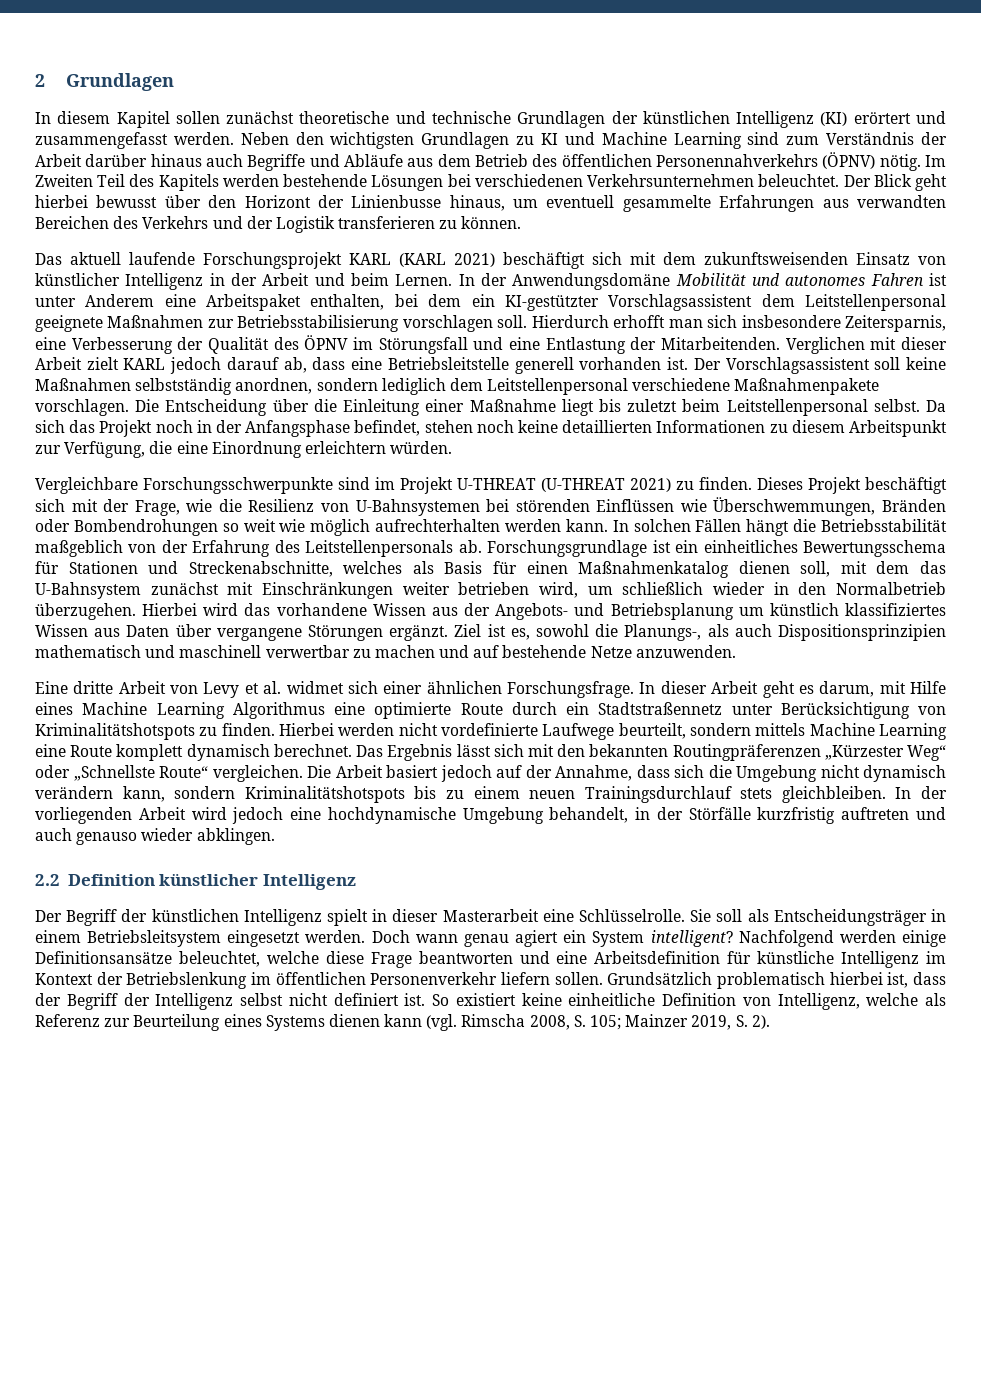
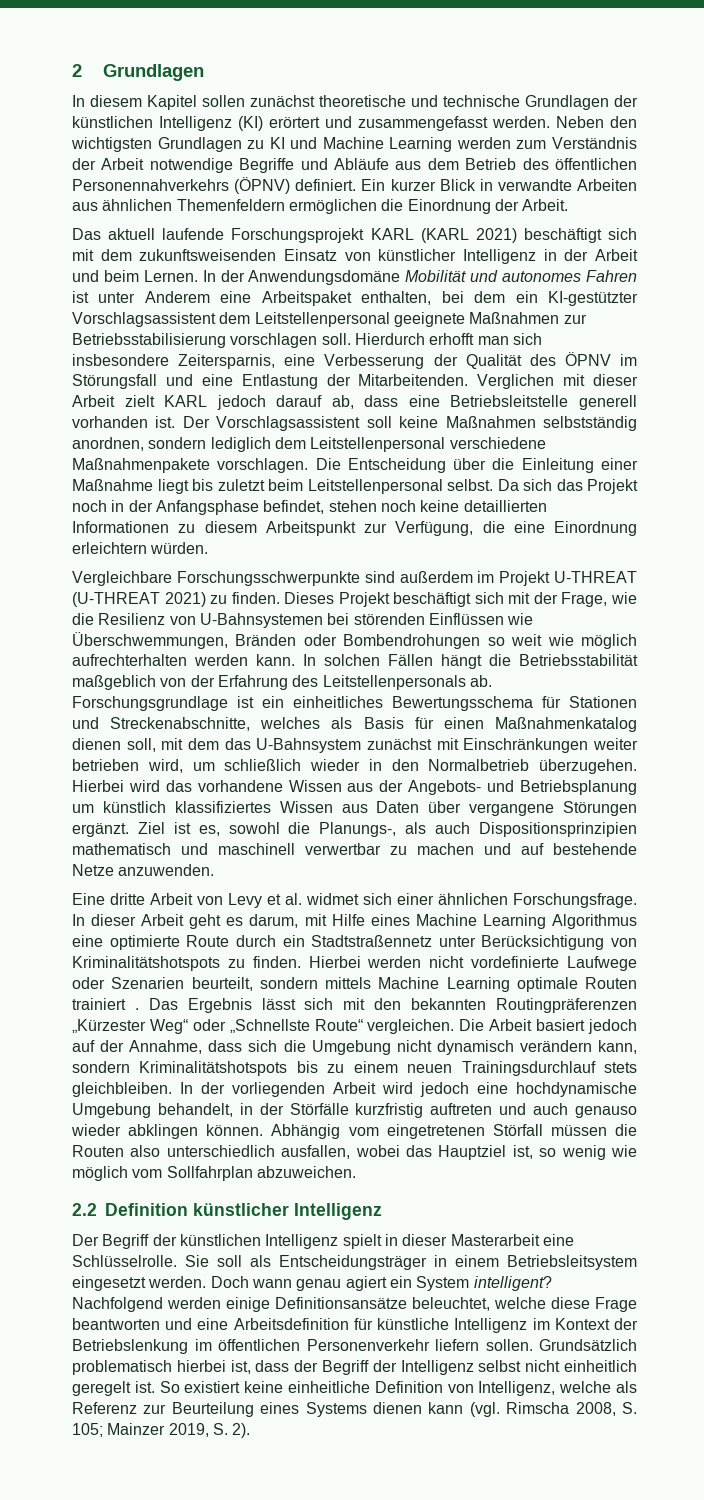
- Neben den wichtigsten Grundlagen zu KI und Machine Learning sind zum Verständnis der Arbeit darüber hinaus auch Begriffe und Abläufe aus dem Betrieb des öffentlichen Personennahverkehrs (ÖPNV) nötig. Im Zweiten Teil des Kapitels werden bestehende Lösungen bei verschiedenen Verkehrsunternehmen beleuchtet. Der Blick geht hierbei bewusst über den Horizont der Linienbusse hinaus, um eventuell gesammelte Erfahrungen aus verwandten Bereichen des Verkehrs und der Logistik transferieren zu können.
+ Neben den wichtigsten Grundlagen zu KI und Machine Learning werden zum Verständnis der Arbeit notwendige Begriffe und Abläufe aus dem Betrieb des öffentlichen Personennahverkehrs (ÖPNV) definiert. Ein kurzer Blick in verwandte Arbeiten aus ähnlichen Themenfeldern ermöglichen die Einordnung der Arbeit.
- Vergleichbare Forschungsschwerpunkte sind im Projekt U-THREAT (U-THREAT 2021) zu finden.
+ Vergleichbare Forschungsschwerpunkte sind außerdem im Projekt U-THREAT (U-THREAT 2021) zu finden.
- Hierbei werden nicht vordefinierte Laufwege beurteilt, sondern mittels Machine Learning eine Route komplett dynamisch berechnet.
+ Hierbei werden nicht vordefinierte Laufwege oder Szenarien beurteilt, sondern mittels Machine Learning optimale Routen trainiert .
- In der vorliegenden Arbeit wird jedoch eine hochdynamische Umgebung behandelt, in der Störfälle kurzfristig auftreten und auch genauso wieder abklingen.
+ In der vorliegenden Arbeit wird jedoch eine hochdynamische Umgebung behandelt, in der Störfälle kurzfristig auftreten und auch genauso wieder abklingen können. Abhängig vom eingetretenen Störfall müssen die Routen also unterschiedlich ausfallen, wobei das Hauptziel ist, so wenig wie möglich vom Sollfahrplan abzuweichen.
- Grundsätzlich problematisch hierbei ist, dass der Begriff der Intelligenz selbst nicht definiert ist.
+ Grundsätzlich problematisch hierbei ist, dass der Begriff der Intelligenz selbst nicht einheitlich geregelt ist.

